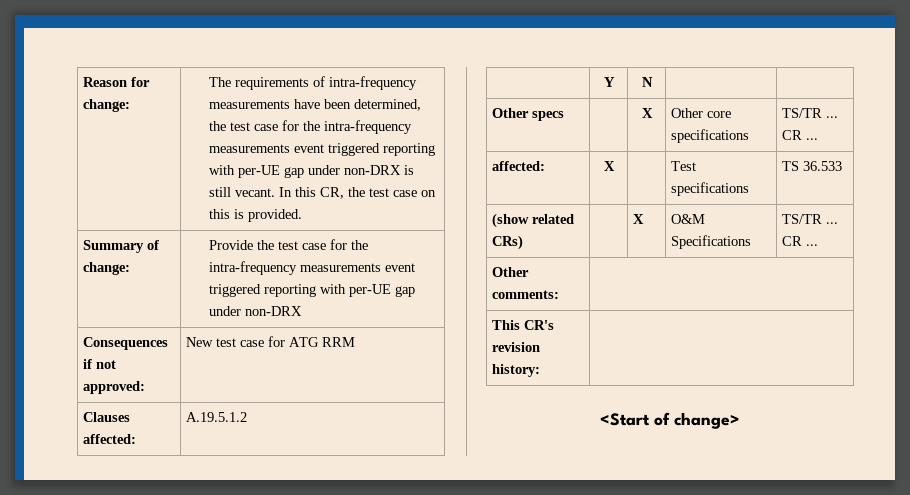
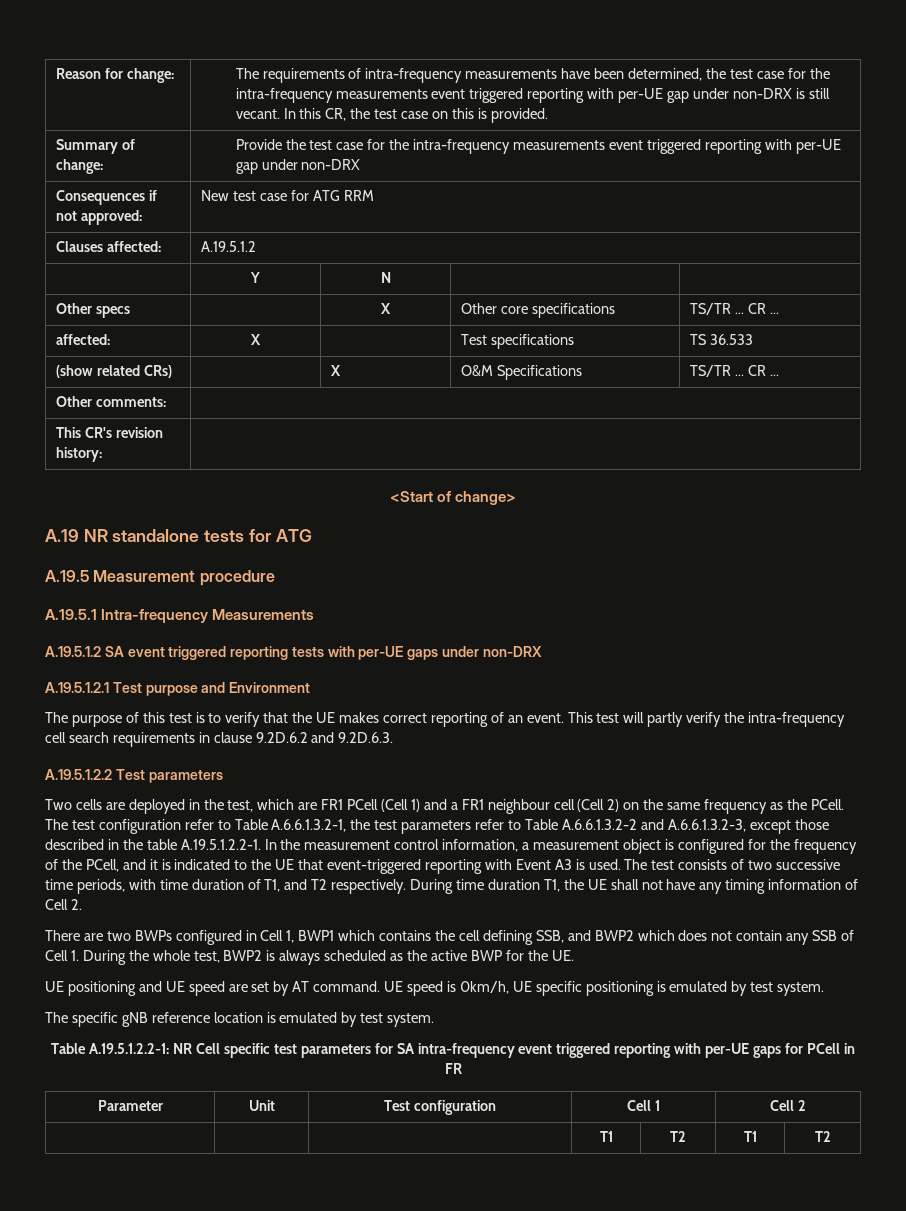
+ A.19 NR standalone tests for ATG
+ A.19.5 Measurement procedure
+ A.19.5.1 Intra-frequency Measurements
+ A.19.5.1.2 SA event triggered reporting tests with per-UE gaps under non-DRX
+ A.19.5.1.2.1 Test purpose and Environment
+ The purpose of this test is to verify that the UE makes correct reporting of an event. This test will partly verify the intra-frequency cell search requirements in clause 9.2D.6.2 and 9.2D.6.3.
+ A.19.5.1.2.2 Test parameters
+ Two cells are deployed in the test, which are FR1 PCell (Cell 1) and a FR1 neighbour cell (Cell 2) on the same frequency as the PCell. The test configuration refer to Table A.6.6.1.3.2-1, the test parameters refer to Table A.6.6.1.3.2-2 and A.6.6.1.3.2-3, except those described in the table A.19.5.1.2.2-1. In the measurement control information, a measurement object is configured for the frequency of the PCell, and it is indicated to the UE that event-triggered reporting with Event A3 is used. The test consists of two successive time periods, with time duration of T1, and T2 respectively. During time duration T1, the UE shall not have any timing information of Cell 2.
+ There are two BWPs configured in Cell 1, BWP1 which contains the cell defining SSB, and BWP2 which does not contain any SSB of Cell 1. During the whole test, BWP2 is always scheduled as the active BWP for the UE.
+ UE positioning and UE speed are set by AT command. UE speed is 0km/h, UE specific positioning is emulated by test system.
+ The specific gNB reference location is emulated by test system.
+ Table A.19.5.1.2.2-1: NR Cell specific test parameters for SA intra-frequency event triggered reporting with per-UE gaps for PCell in FR
+ Parameter | Unit | Test configuration | Cell 1 | Cell 2
+ | | | T1 | T2 | T1 | T2

